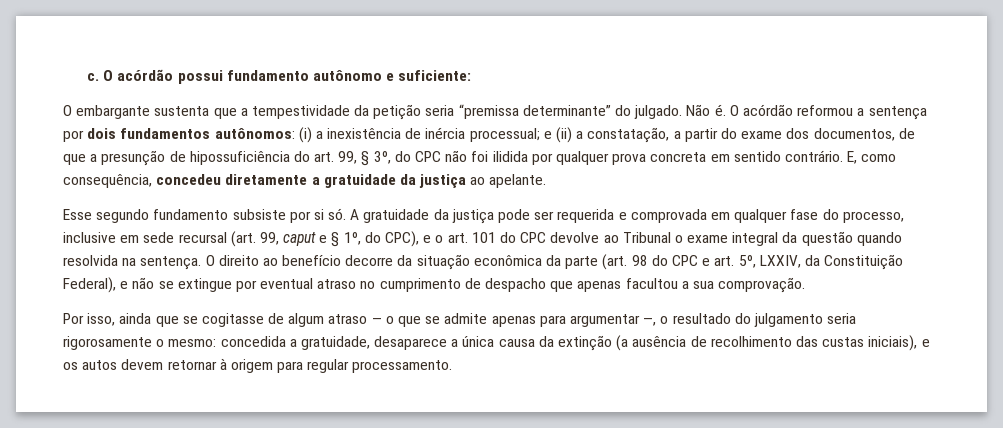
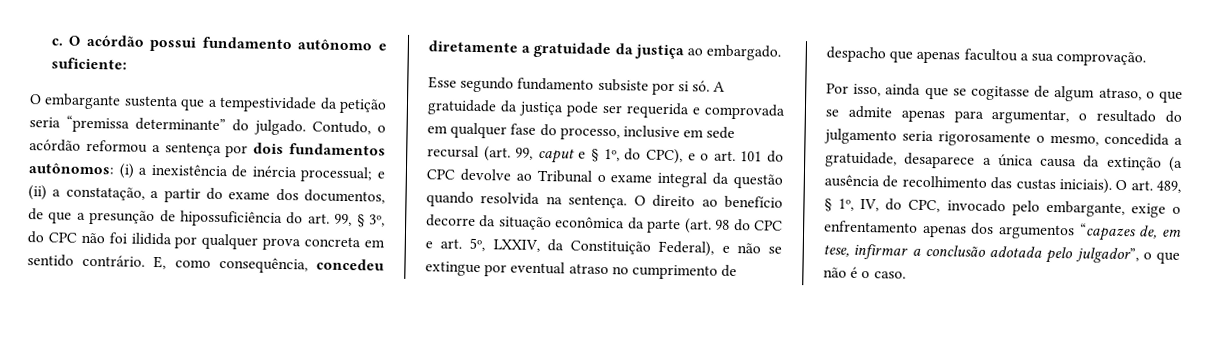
- Não é. O acórdão reformou a sentença por dois fundamentos autônomos: (i) a inexistência de inércia processual; e (ii) a constatação, a partir do exame dos documentos, de que a presunção de hipossuficiência do art. 99, § 3º, do CPC não foi ilidida por qualquer prova concreta em sentido contrário.
+ Contudo, o acórdão reformou a sentença por dois fundamentos autônomos: (i) a inexistência de inércia processual; e (ii) a constatação, a partir do exame dos documentos, de que a presunção de hipossuficiência do art. 99, § 3º, do CPC não foi ilidida por qualquer prova concreta em sentido contrário.
- E, como consequência, concedeu diretamente a gratuidade da justiça ao apelante.
+ E, como consequência, concedeu diretamente a gratuidade da justiça ao embargado.
- Por isso, ainda que se cogitasse de algum atraso — o que se admite apenas para argumentar —, o resultado do julgamento seria rigorosamente o mesmo: concedida a gratuidade, desaparece a única causa da extinção (a ausência de recolhimento das custas iniciais), e os autos devem retornar à origem para regular processamento.
+ Por isso, ainda que se cogitasse de algum atraso, o que se admite apenas para argumentar, o resultado do julgamento seria rigorosamente o mesmo, concedida a gratuidade, desaparece a única causa da extinção (a ausência de recolhimento das custas iniciais). O art. 489, § 1º, IV, do CPC, invocado pelo embargante, exige o enfrentamento apenas dos argumentos “capazes de, em tese, infirmar a conclusão adotada pelo julgador”, o que não é o caso.

